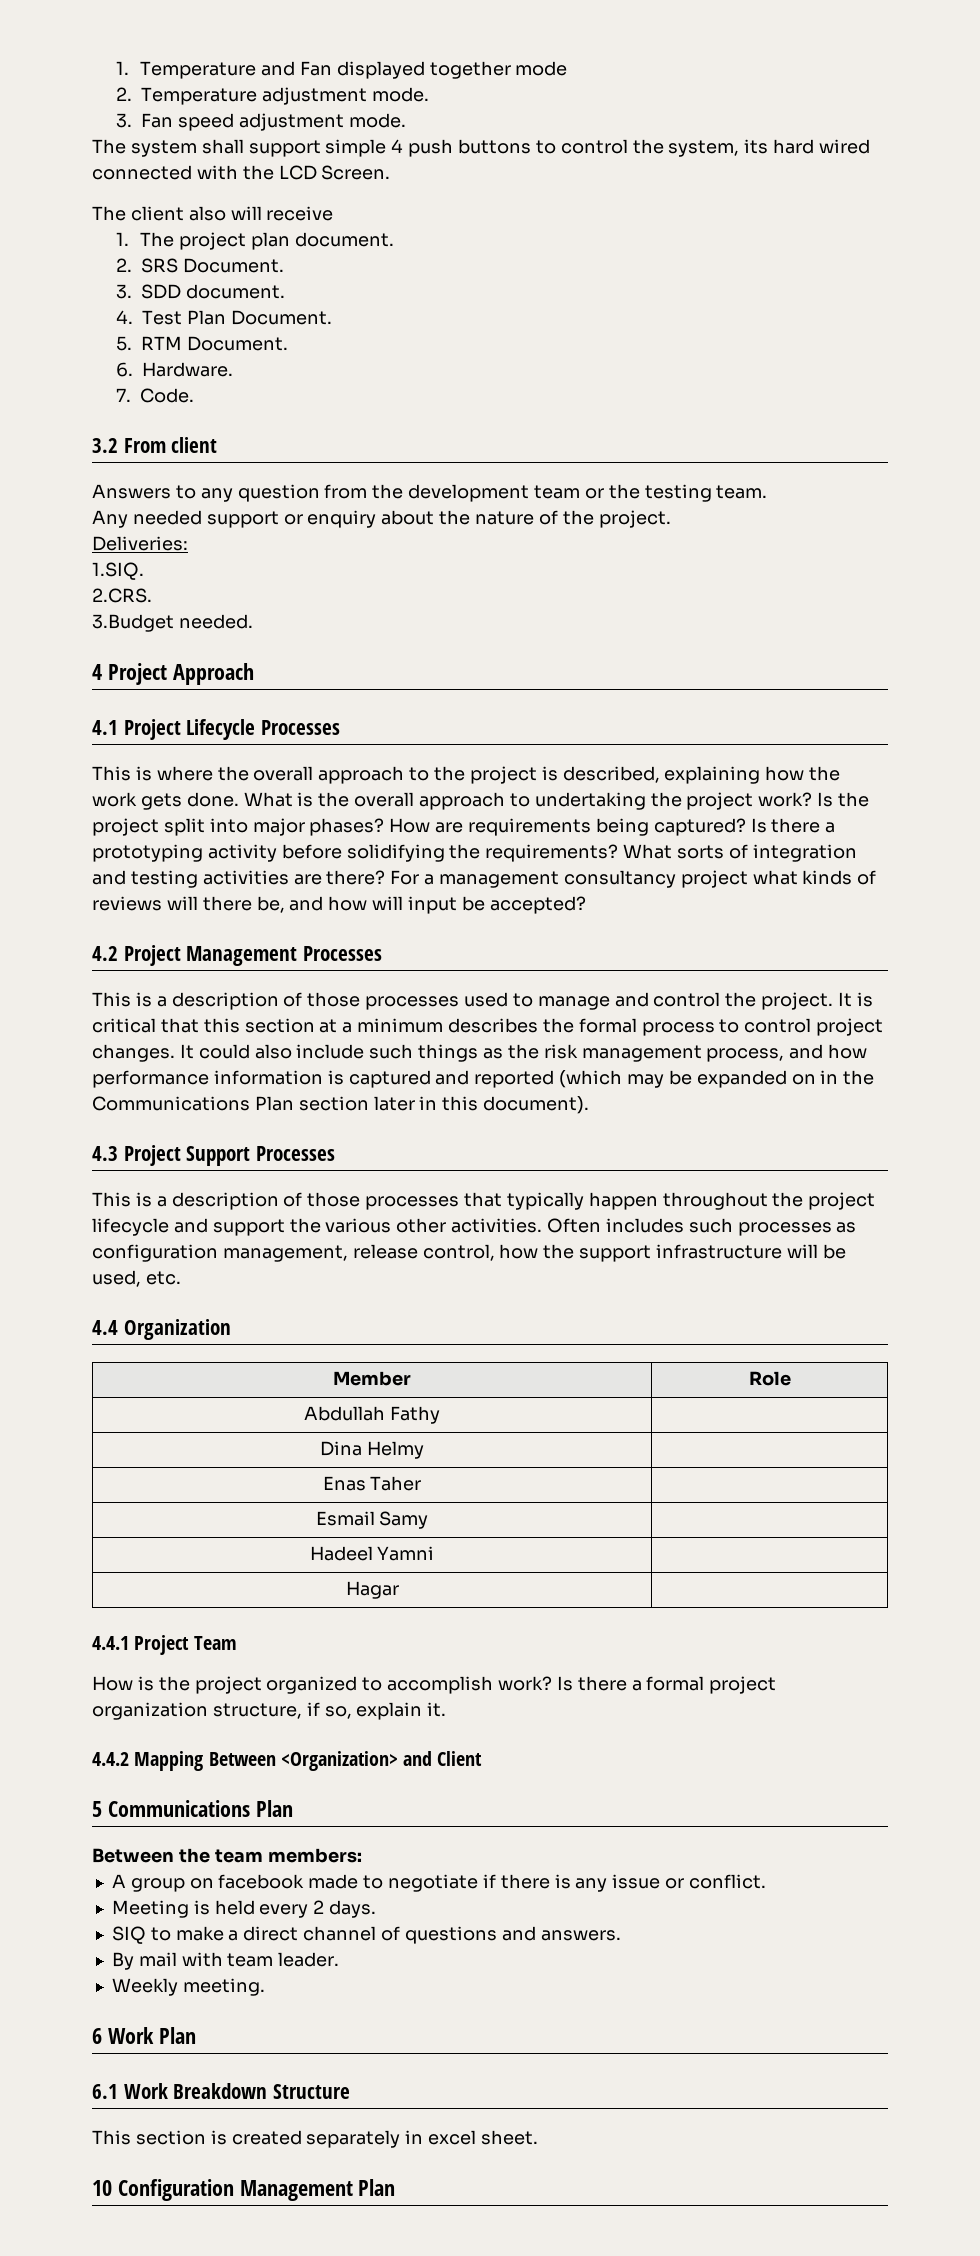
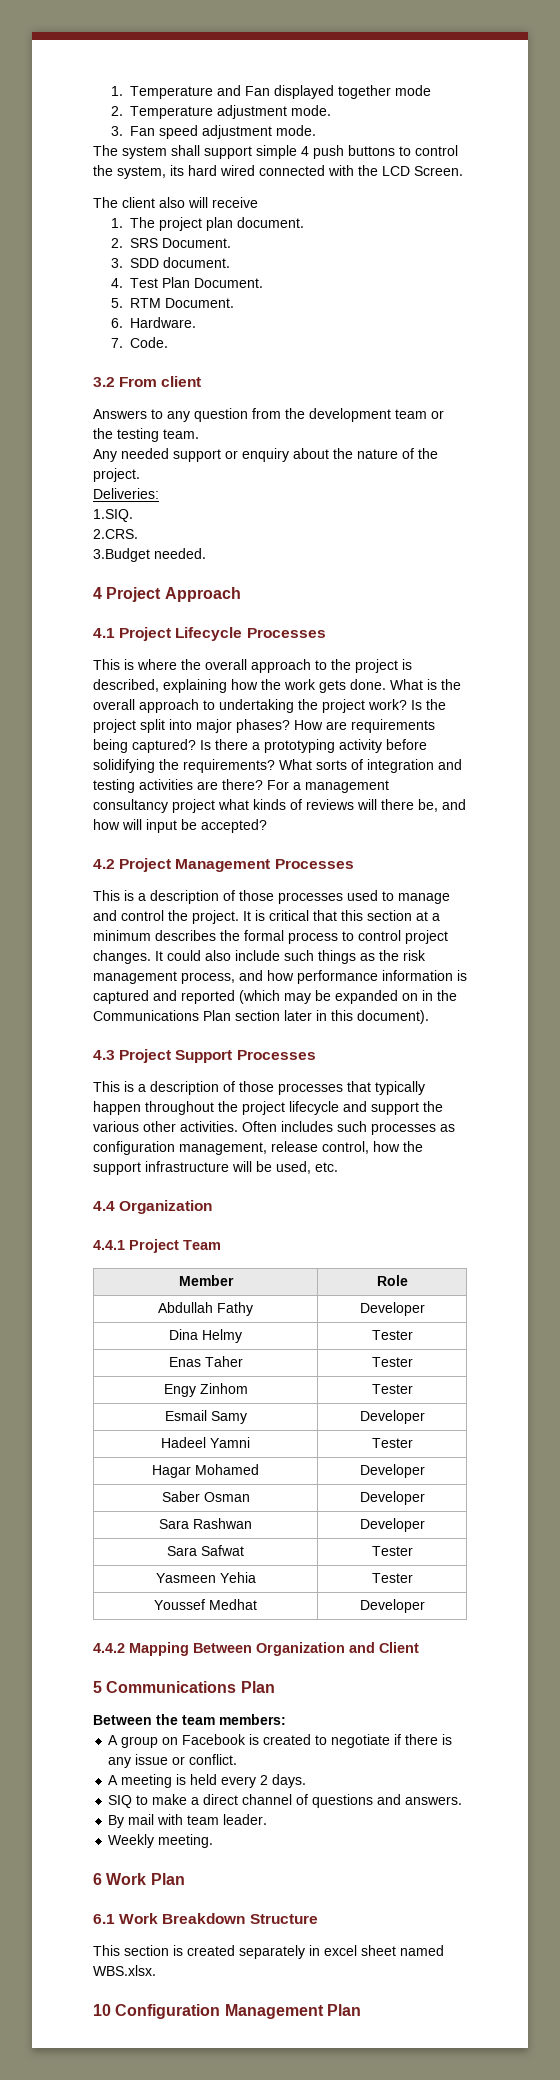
+ 4.4.1 Project Team
- Abdullah Fathy |
+ Abdullah Fathy | Developer
- Dina Helmy |
+ Dina Helmy | Tester
- Enas Taher |
+ Enas Taher | Tester
+ Engy Zinhom | Tester
- Esmail Samy |
+ Esmail Samy | Developer
- Hadeel Yamni |
+ Hadeel Yamni | Tester
- Hagar |
- 4.4.1 Project Team
- How is the project organized to accomplish work? Is there a formal project organization structure, if so, explain it.
+ Hagar Mohamed | Developer
+ Saber Osman | Developer
+ Sara Rashwan | Developer
+ Sara Safwat | Tester
+ Yasmeen Yehia | Tester
+ Youssef Medhat | Developer
- 4.4.2 Mapping Between <Organization> and Client
+ 4.4.2 Mapping Between Organization and Client
- A group on facebook made to negotiate if there is any issue or conflict.
+ A group on Facebook is created to negotiate if there is any issue or conflict.
- Meeting is held every 2 days.
+ A meeting is held every 2 days.
- This section is created separately in excel sheet.
+ This section is created separately in excel sheet named WBS.xlsx.

